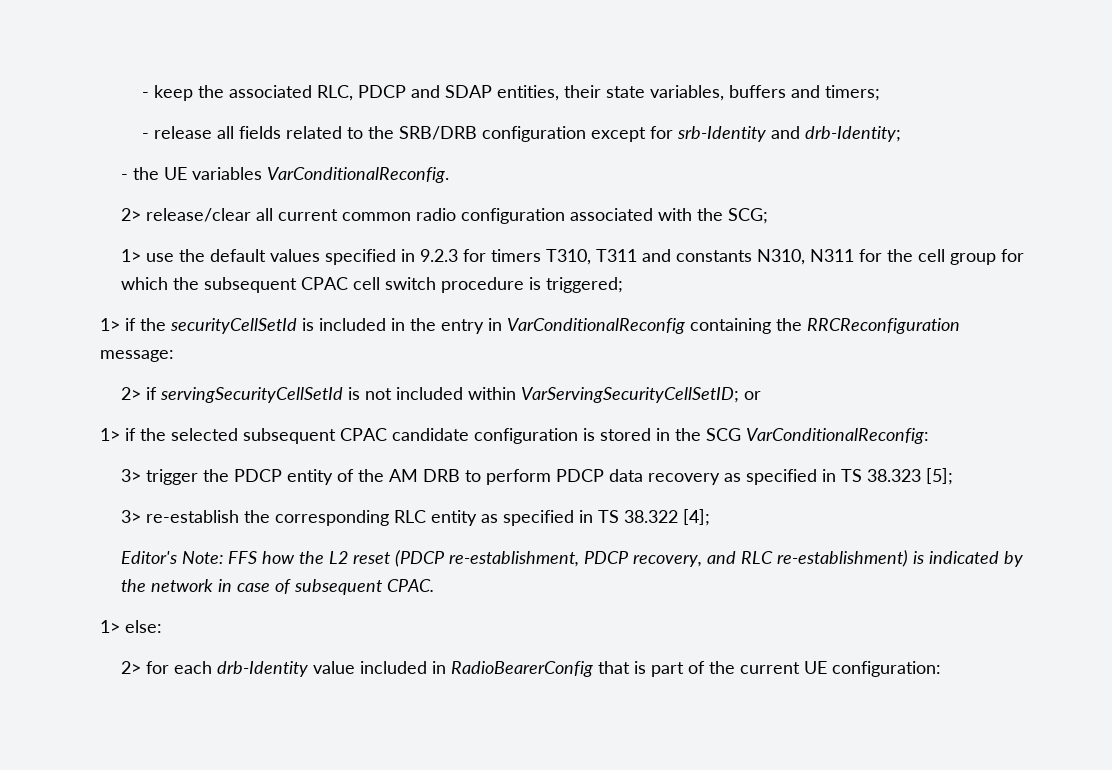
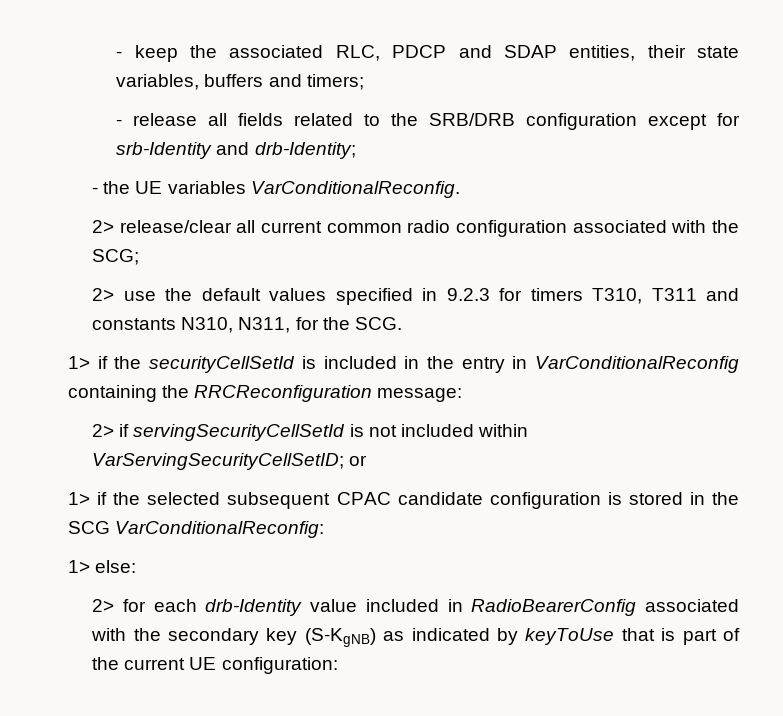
- 1> use the default values specified in 9.2.3 for timers T310, T311 and constants N310, N311 for the cell group for which the subsequent CPAC cell switch procedure is triggered;
+ 2> use the default values specified in 9.2.3 for timers T310, T311 and constants N310, N311, for the SCG.
- 3> trigger the PDCP entity of the AM DRB to perform PDCP data recovery as specified in TS 38.323 [5];
- 3> re-establish the corresponding RLC entity as specified in TS 38.322 [4];
- Editor's Note: FFS how the L2 reset (PDCP re-establishment, PDCP recovery, and RLC re-establishment) is indicated by the network in case of subsequent CPAC.
- 2> for each drb-Identity value included in RadioBearerConfig that is part of the current UE configuration:
+ 2> for each drb-Identity value included in RadioBearerConfig associated with the secondary key (S-KgNB) as indicated by keyToUse that is part of the current UE configuration:

